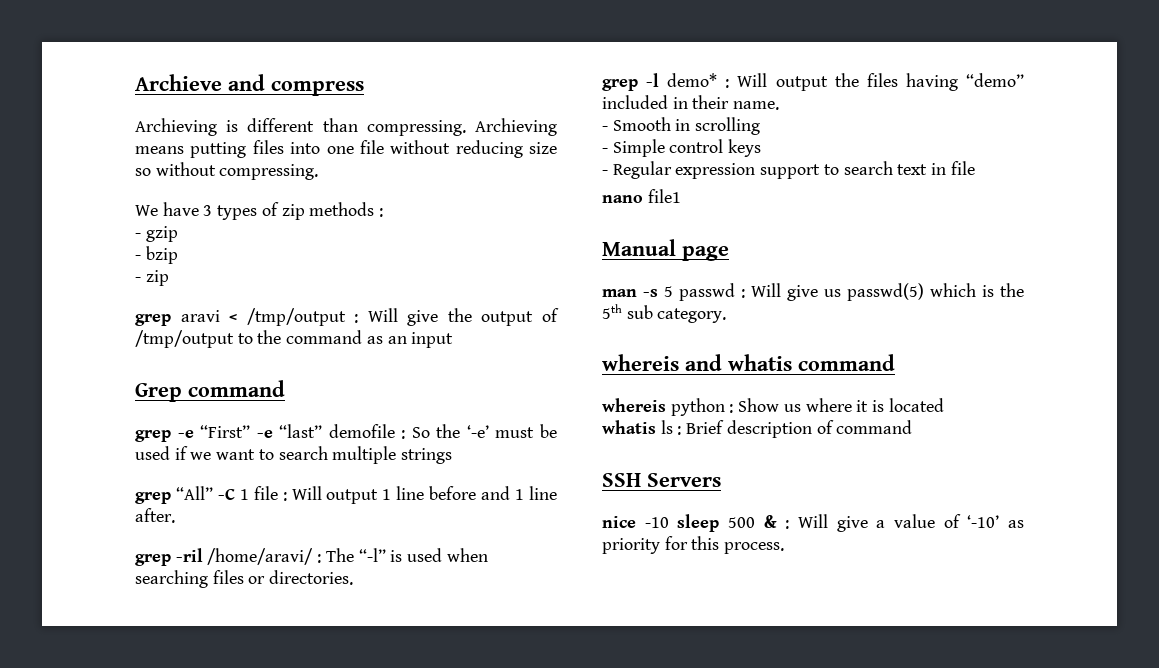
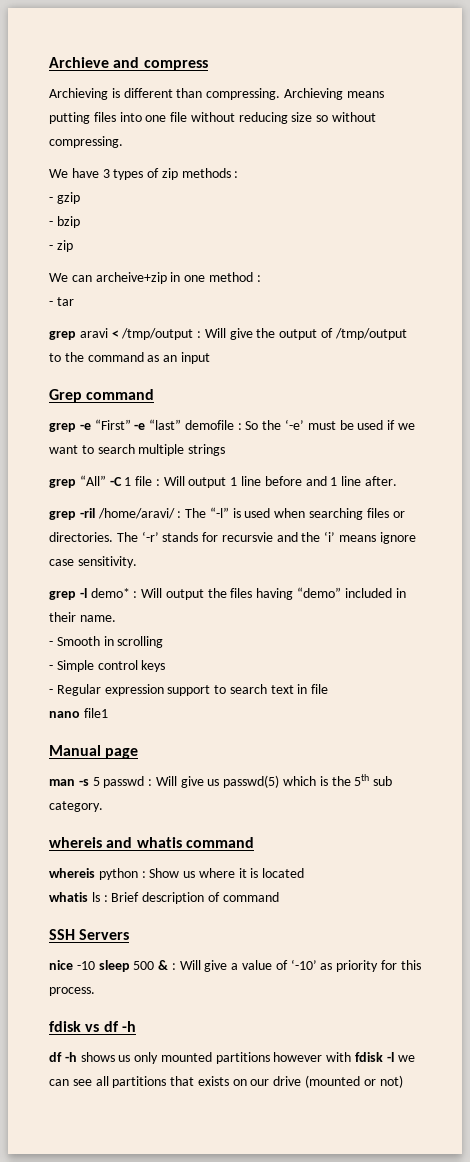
+ We can archeive+zip in one method :
+ - tar
+ The ‘-r’ stands for recursvie and the ‘i’ means ignore case sensitivity.
+ fdisk vs df -h
+ df -h shows us only mounted partitions however with fdisk -l we can see all partitions that exists on our drive (mounted or not)

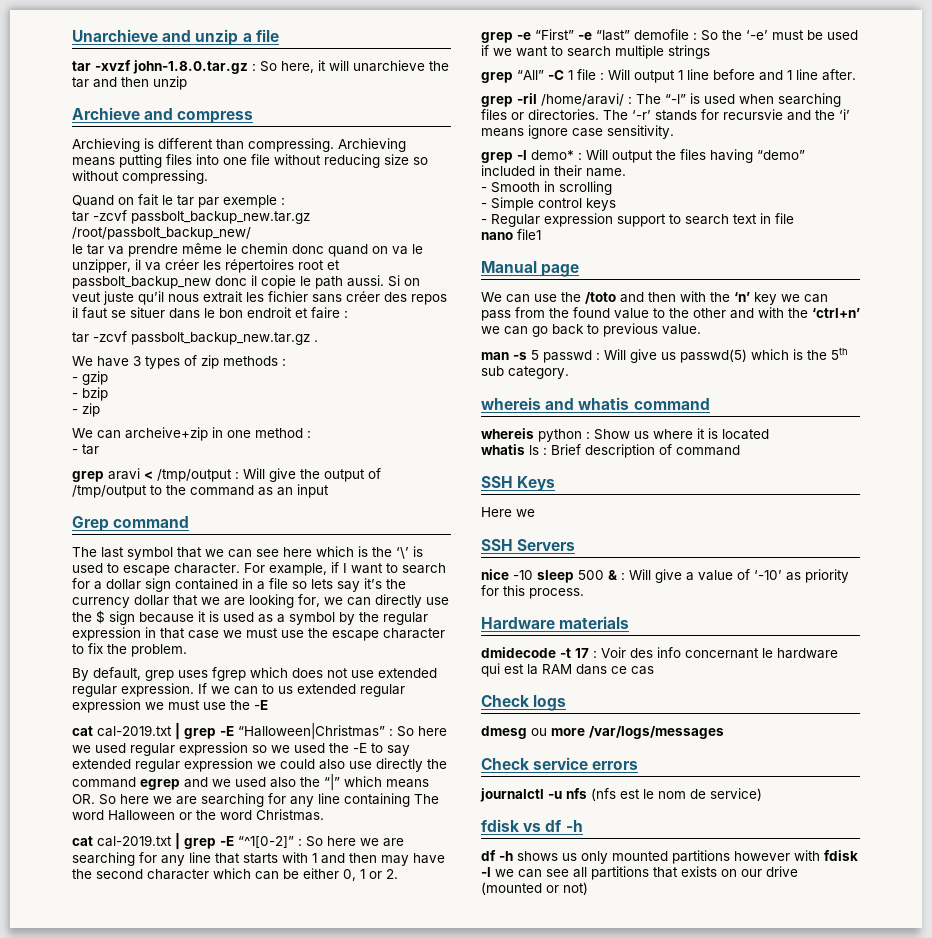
+ Unarchieve and unzip a file
+ tar -xvzf john-1.8.0.tar.gz : So here, it will unarchieve the tar and then unzip
+ Quand on fait le tar par exemple :
+ tar -zcvf passbolt_backup_new.tar.gz /root/passbolt_backup_new/
+ le tar va prendre même le chemin donc quand on va le unzipper, il va créer les répertoires root et passbolt_backup_new donc il copie le path aussi. Si on veut juste qu’il nous extrait les fichier sans créer des repos il faut se situer dans le bon endroit et faire :
+ tar -zcvf passbolt_backup_new.tar.gz .
+ The last symbol that we can see here which is the ‘\’ is used to escape character. For example, if I want to search for a dollar sign contained in a file so lets say it’s the currency dollar that we are looking for, we can directly use the $ sign because it is used as a symbol by the regular expression in that case we must use the escape character to fix the problem.
+ By default, grep uses fgrep which does not use extended regular expression. If we can to us extended regular expression we must use the -E
+ cat cal-2019.txt | grep -E “Halloween|Christmas” : So here we used regular expression so we used the -E to say extended regular expression we could also use directly the command egrep and we used also the “|” which means OR. So here we are searching for any line containing The word Halloween or the word Christmas.
+ cat cal-2019.txt | grep -E “^1[0-2]” : So here we are searching for any line that starts with 1 and then may have the second character which can be either 0, 1 or 2.
+ We can use the /toto and then with the ‘n’ key we can pass from the found value to the other and with the ‘ctrl+n’ we can go back to previous value.
+ SSH Keys
+ Here we
+ Hardware materials
+ dmidecode -t 17 : Voir des info concernant le hardware qui est la RAM dans ce cas
+ Check logs
+ dmesg ou more /var/logs/messages
+ Check service errors
+ journalctl -u nfs (nfs est le nom de service)

